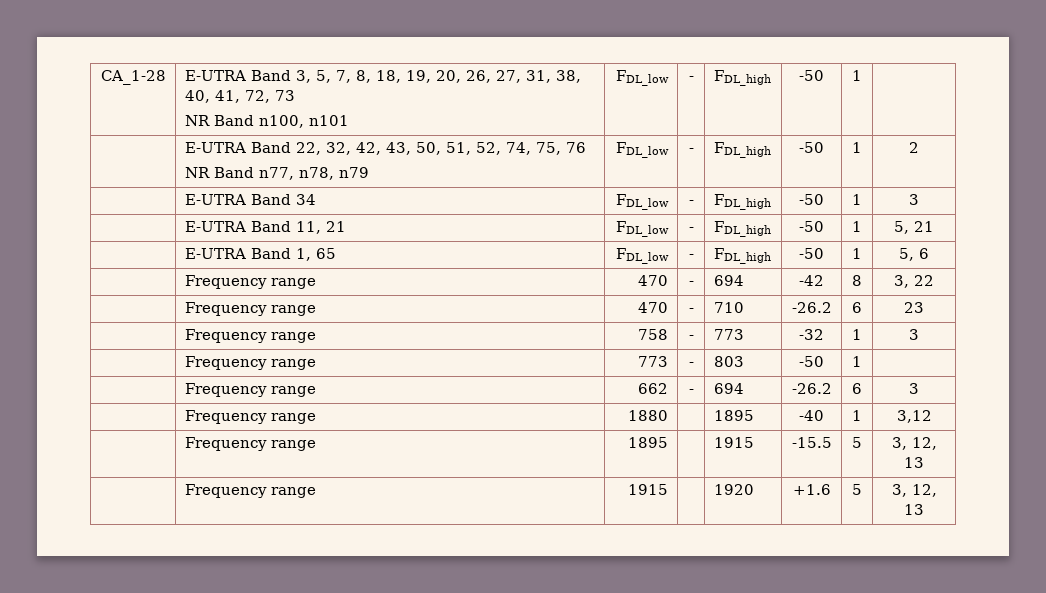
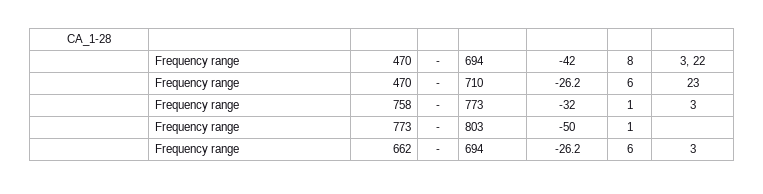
- CA_1-28 | E-UTRA Band 3, 5, 7, 8, 18, 19, 20, 26, 27, 31, 38, 40, 41, 72, 73
- NR Band n100, n101 | FDL_low | - | FDL_high | -50 | 1 |
- | E-UTRA Band 22, 32, 42, 43, 50, 51, 52, 74, 75, 76
- NR Band n77, n78, n79 | FDL_low | - | FDL_high | -50 | 1 | 2
- | E-UTRA Band 34 | FDL_low | - | FDL_high | -50 | 1 | 3
- | E-UTRA Band 11, 21 | FDL_low | - | FDL_high | -50 | 1 | 5, 21
- | E-UTRA Band 1, 65 | FDL_low | - | FDL_high | -50 | 1 | 5, 6
+ CA_1-28 | | | | | | |
- | Frequency range | 1880 | | 1895 | -40 | 1 | 3,12
- | Frequency range | 1895 | | 1915 | -15.5 | 5 | 3, 12, 13
- | Frequency range | 1915 | | 1920 | +1.6 | 5 | 3, 12, 13

